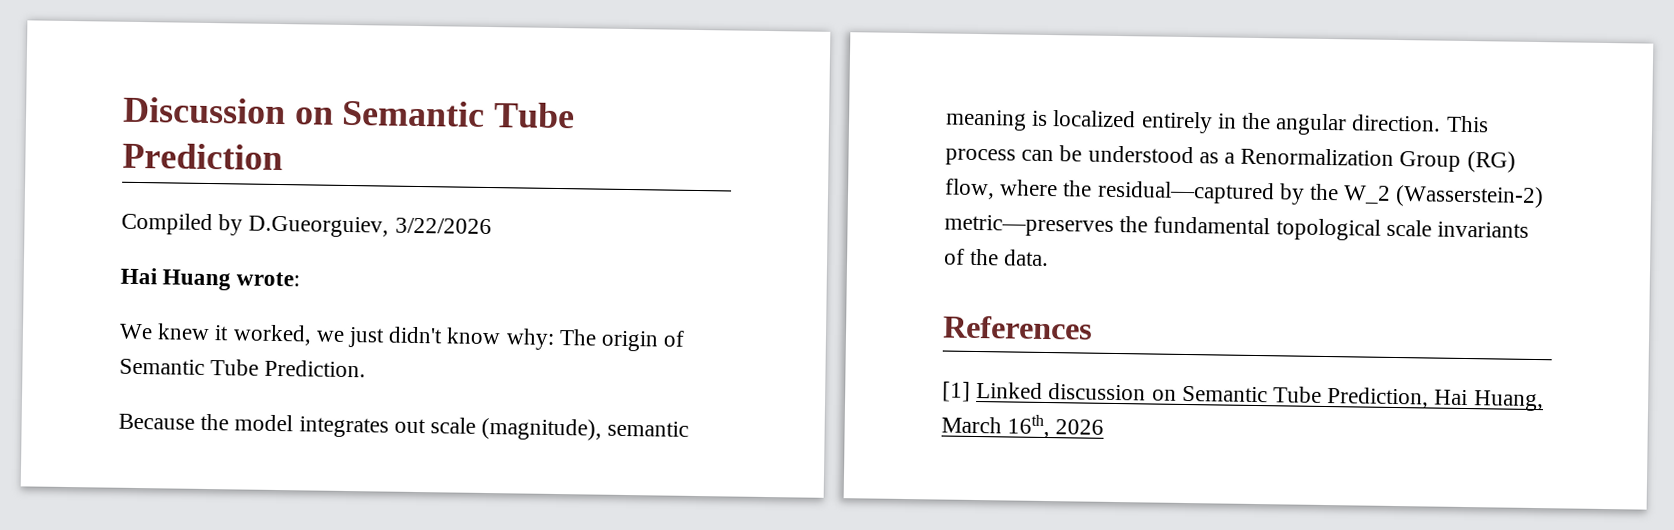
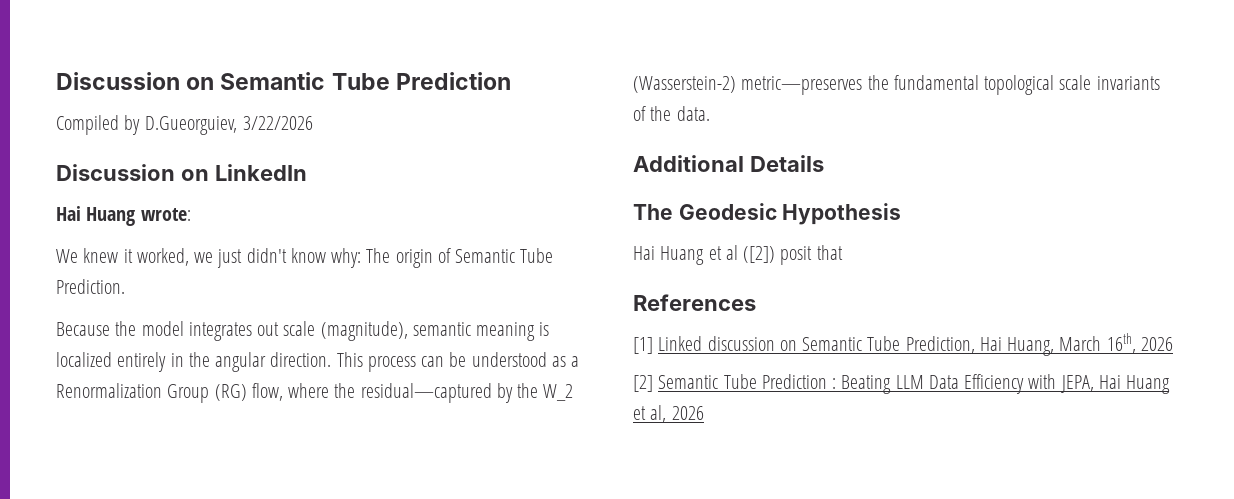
+ Discussion on LinkedIn
+ Additional Details
+ The Geodesic Hypothesis
+ Hai Huang et al ([2]) posit that
+ [2] Semantic Tube Prediction : Beating LLM Data Efficiency with JEPA, Hai Huang et al, 2026

